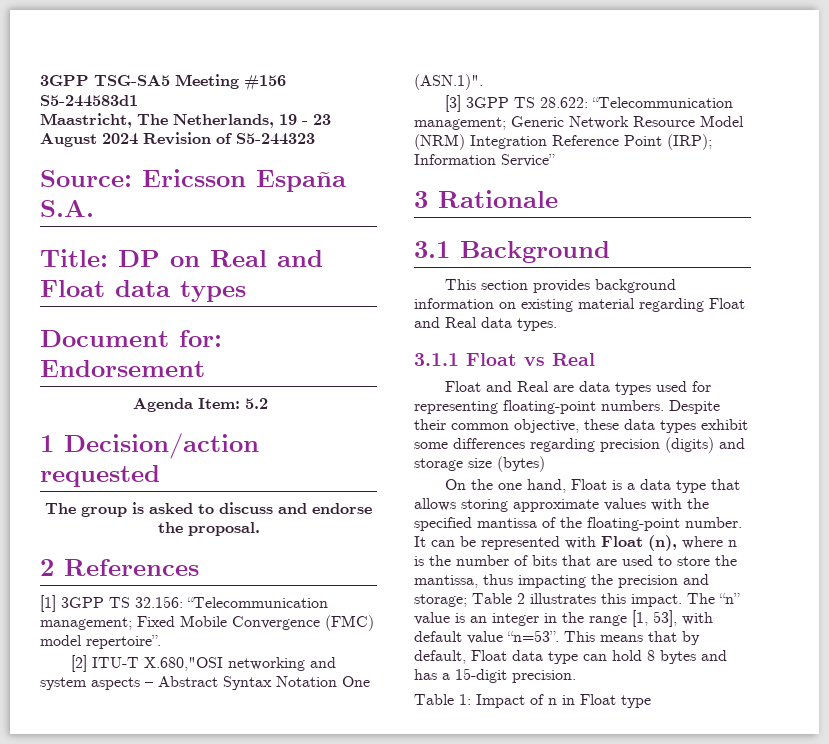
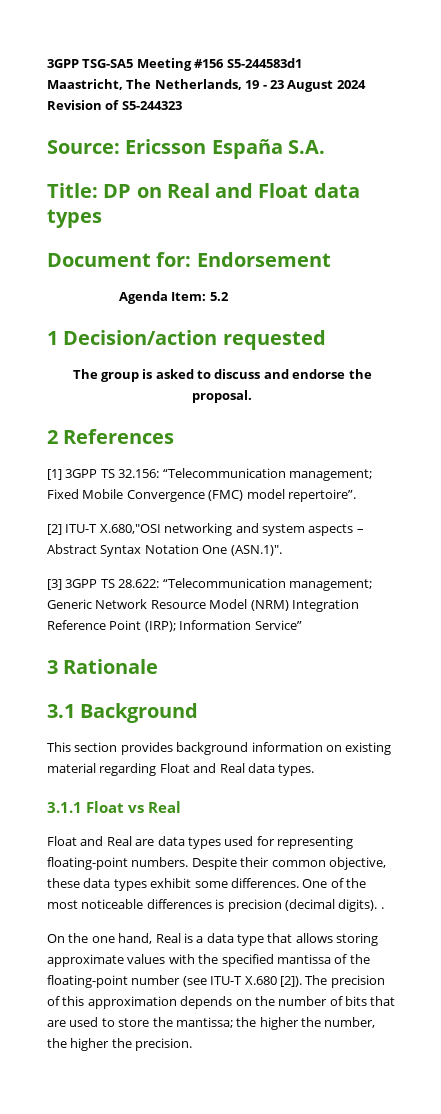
- Despite their common objective, these data types exhibit some differences regarding precision (digits) and storage size (bytes)
+ Despite their common objective, these data types exhibit some differences. One of the most noticeable differences is precision (decimal digits). .
- On the one hand, Float is a data type that allows storing approximate values with the specified mantissa of the floating-point number. It can be represented with Float (n), where n is the number of bits that are used to store the mantissa, thus impacting the precision and storage; Table 2 illustrates this impact. The “n” value is an integer in the range [1, 53], with default value “n=53”. This means that by default, Float data type can hold 8 bytes and has a 15-digit precision.
- Table 1: Impact of n in Float type
+ On the one hand, Real is a data type that allows storing approximate values with the specified mantissa of the floating-point number (see ITU-T X.680 [2]). The precision of this approximation depends on the number of bits that are used to store the mantissa; the higher the number, the higher the precision.

